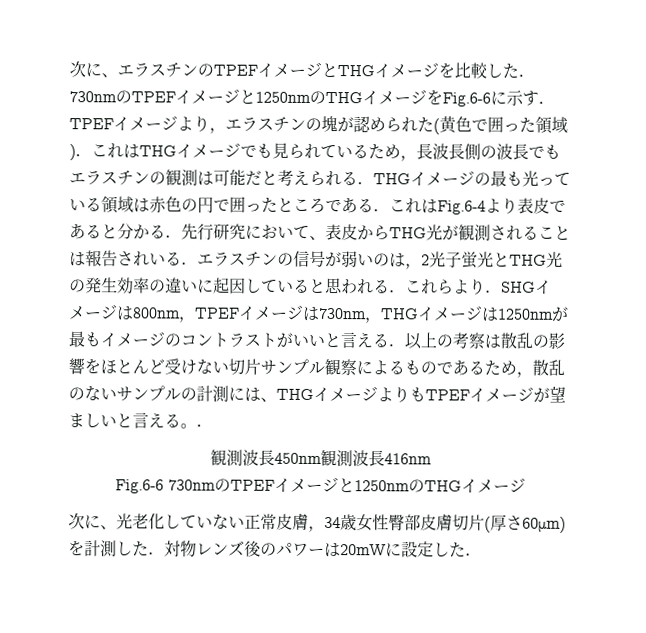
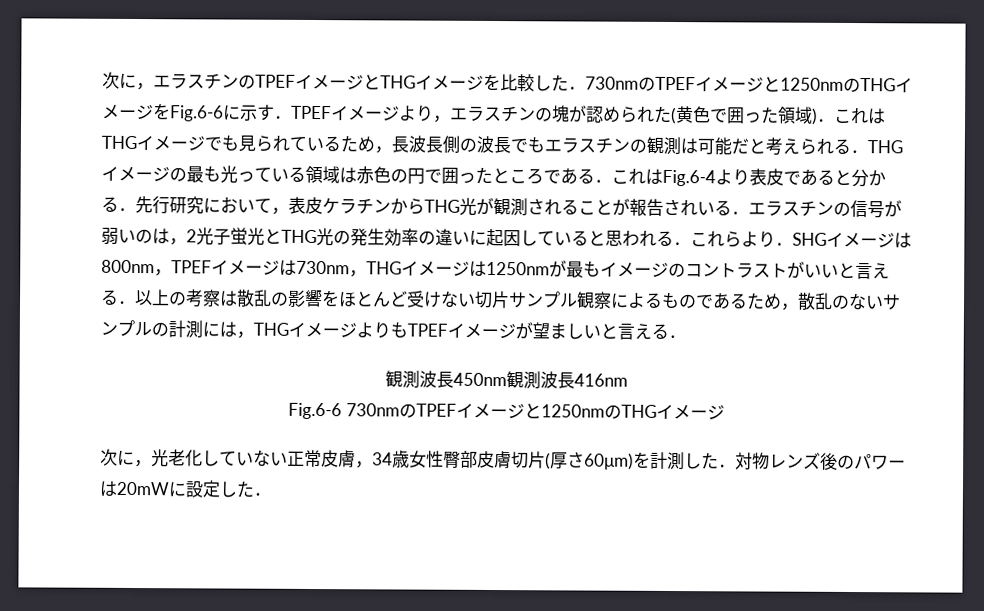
- 次に、エラスチンのTPEFイメージとTHGイメージを比較した．730nmのTPEFイメージと1250nmのTHGイメージをFig.6-6に示す．TPEFイメージより，エラスチンの塊が認められた(黄色で囲った領域)．これはTHGイメージでも見られているため，長波長側の波長でもエラスチンの観測は可能だと考えられる．THGイメージの最も光っている領域は赤色の円で囲ったところである．これはFig.6-4より表皮であると分かる．先行研究において、表皮からTHG光が観測されることは報告されいる．エラスチンの信号が弱いのは，2光子蛍光とTHG光の発生効率の違いに起因していると思われる．これらより．SHGイメージは800nm，TPEFイメージは730nm，THGイメージは1250nmが最もイメージのコントラストがいいと言える．以上の考察は散乱の影響をほとんど受けない切片サンプル観察によるものであるため，散乱のないサンプルの計測には、THGイメージよりもTPEFイメージが望ましいと言える。．
+ 次に，エラスチンのTPEFイメージとTHGイメージを比較した．730nmのTPEFイメージと1250nmのTHGイメージをFig.6-6に示す．TPEFイメージより，エラスチンの塊が認められた(黄色で囲った領域)．これはTHGイメージでも見られているため，長波長側の波長でもエラスチンの観測は可能だと考えられる．THGイメージの最も光っている領域は赤色の円で囲ったところである．これはFig.6-4より表皮であると分かる．先行研究において，表皮ケラチンからTHG光が観測されることが報告されいる．エラスチンの信号が弱いのは，2光子蛍光とTHG光の発生効率の違いに起因していると思われる．これらより．SHGイメージは800nm，TPEFイメージは730nm，THGイメージは1250nmが最もイメージのコントラストがいいと言える．以上の考察は散乱の影響をほとんど受けない切片サンプル観察によるものであるため，散乱のないサンプルの計測には，THGイメージよりもTPEFイメージが望ましいと言える．
- 次に、光老化していない正常皮膚，34歳女性臀部皮膚切片(厚さ60μm)を計測した．対物レンズ後のパワーは20mWに設定した．
+ 次に，光老化していない正常皮膚，34歳女性臀部皮膚切片(厚さ60μm)を計測した．対物レンズ後のパワーは20mWに設定した．

